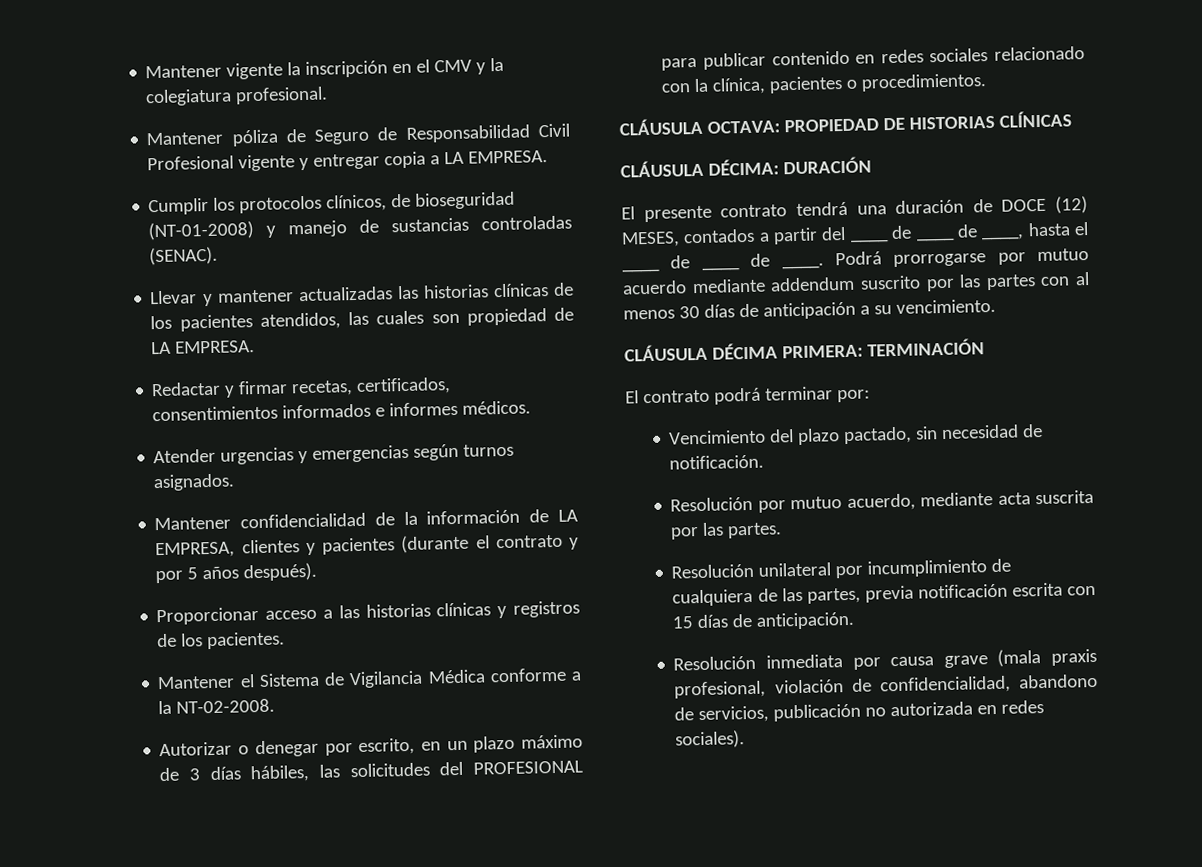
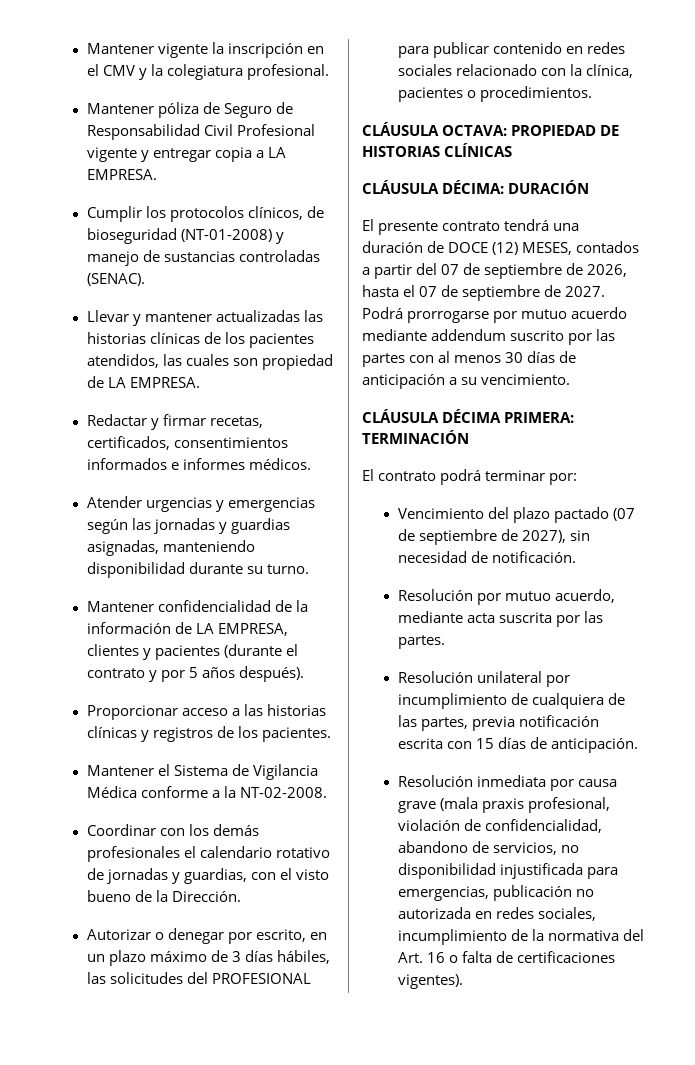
- Atender urgencias y emergencias según turnos asignados.
+ Atender urgencias y emergencias según las jornadas y guardias asignadas, manteniendo disponibilidad durante su turno.
+ Coordinar con los demás profesionales el calendario rotativo de jornadas y guardias, con el visto bueno de la Dirección.
- El presente contrato tendrá una duración de DOCE (12) MESES, contados a partir del ____ de ____ de ____, hasta el ____ de ____ de ____.
+ El presente contrato tendrá una duración de DOCE (12) MESES, contados a partir del 07 de septiembre de 2026, hasta el 07 de septiembre de 2027.
- Vencimiento del plazo pactado, sin necesidad de notificación.
+ Vencimiento del plazo pactado (07 de septiembre de 2027), sin necesidad de notificación.
- Resolución inmediata por causa grave (mala praxis profesional, violación de confidencialidad, abandono de servicios, publicación no autorizada en redes sociales).
+ Resolución inmediata por causa grave (mala praxis profesional, violación de confidencialidad, abandono de servicios, no disponibilidad injustificada para emergencias, publicación no autorizada en redes sociales, incumplimiento de la normativa del Art. 16 o falta de certificaciones vigentes).

